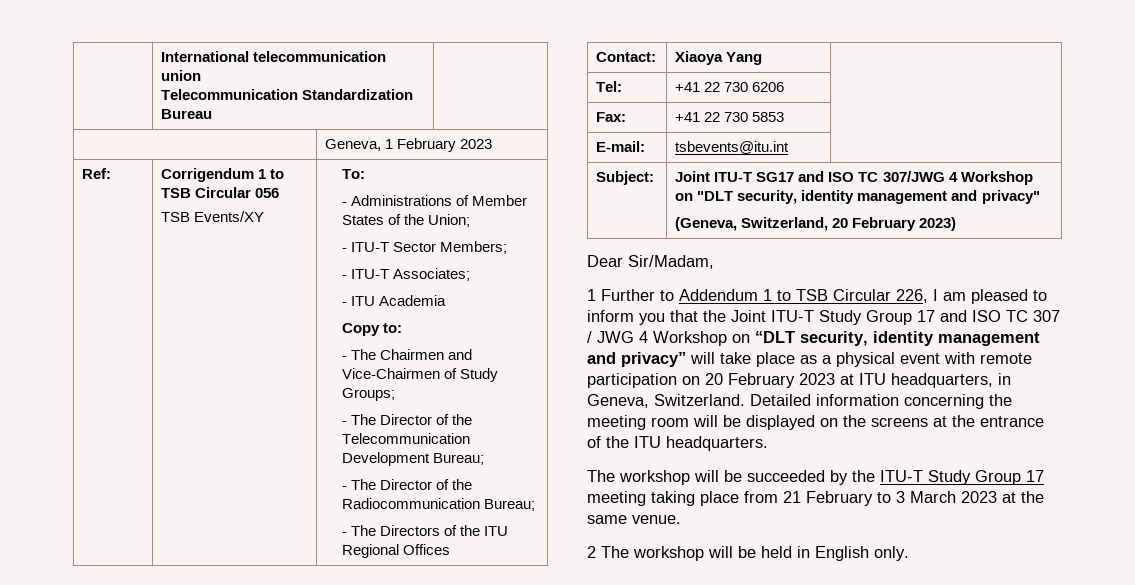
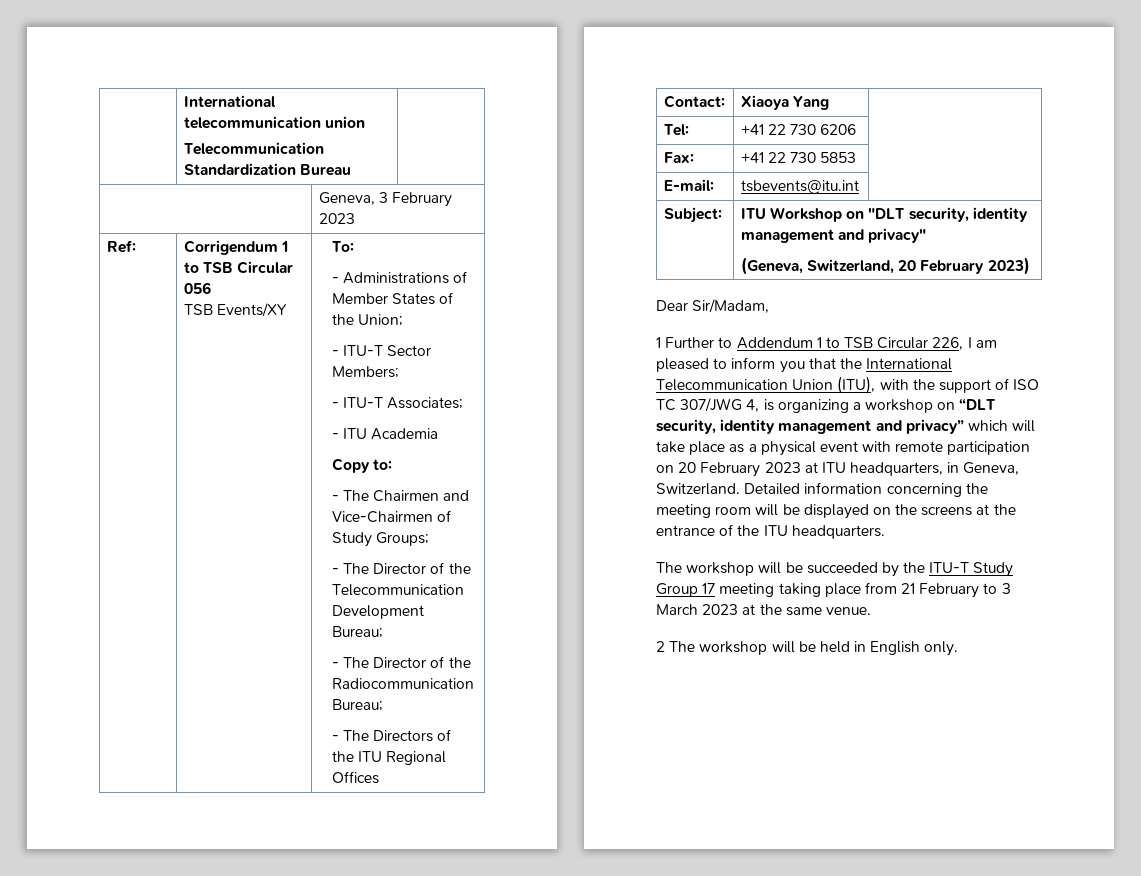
- | Geneva, 1 February 2023
+ | Geneva, 3 February 2023
- Subject: | Joint ITU-T SG17 and ISO TC 307/JWG 4 Workshop on "DLT security, identity management and privacy"
+ Subject: | ITU Workshop on "DLT security, identity management and privacy"
- 1 Further to Addendum 1 to TSB Circular 226, I am pleased to inform you that the Joint ITU-T Study Group 17 and ISO TC 307 / JWG 4 Workshop on “DLT security, identity management and privacy” will take place as a physical event with remote participation on 20 February 2023 at ITU headquarters, in Geneva, Switzerland.
+ 1 Further to Addendum 1 to TSB Circular 226, I am pleased to inform you that the International Telecommunication Union (ITU), with the support of ISO TC 307/JWG 4, is organizing a workshop on “DLT security, identity management and privacy” which will take place as a physical event with remote participation on 20 February 2023 at ITU headquarters, in Geneva, Switzerland.

